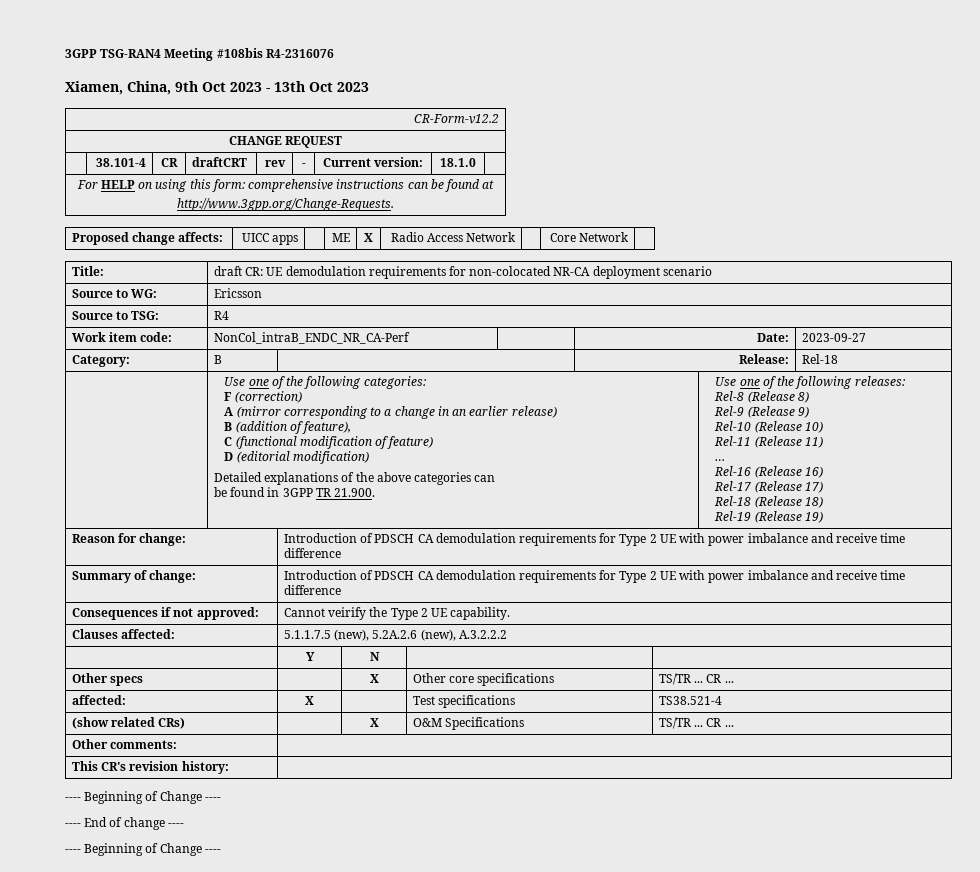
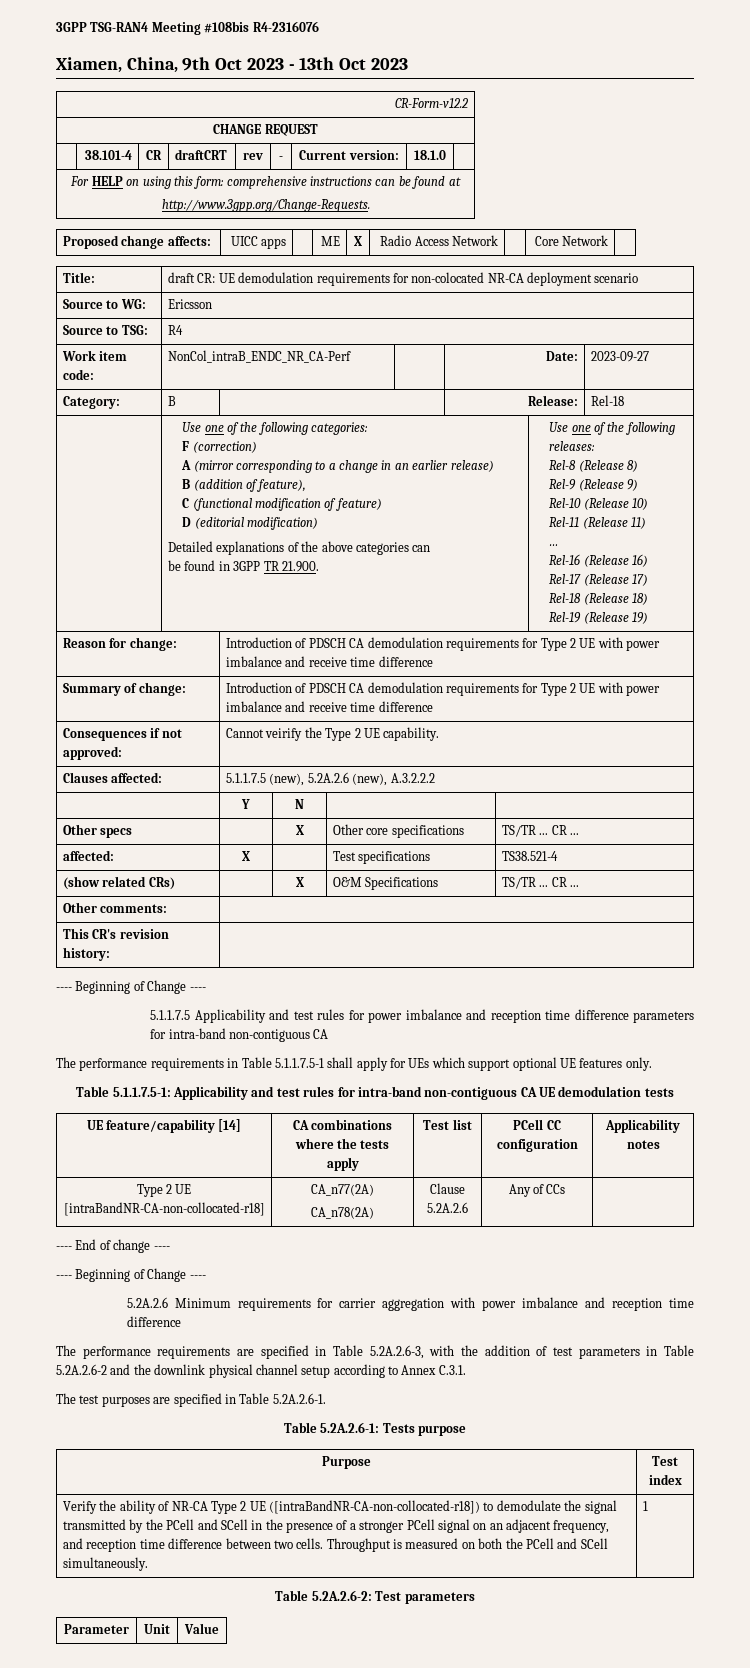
+ 5.1.1.7.5 Applicability and test rules for power imbalance and reception time difference parameters for intra-band non-contiguous CA
+ The performance requirements in Table 5.1.1.7.5-1 shall apply for UEs which support optional UE features only.
+ Table 5.1.1.7.5-1: Applicability and test rules for intra-band non-contiguous CA UE demodulation tests
+ UE feature/capability [14] | CA combinations where the tests apply | Test list | PCell CC configuration | Applicability notes
+ Type 2 UE [intraBandNR-CA-non-collocated-r18] | CA_n77(2A)
+ CA_n78(2A) | Clause 5.2A.2.6 | Any of CCs |
+ 5.2A.2.6 Minimum requirements for carrier aggregation with power imbalance and reception time difference
+ The performance requirements are specified in Table 5.2A.2.6-3, with the addition of test parameters in Table 5.2A.2.6-2 and the downlink physical channel setup according to Annex C.3.1.
+ The test purposes are specified in Table 5.2A.2.6-1.
+ Table 5.2A.2.6-1: Tests purpose
+ Purpose | Test index
+ Verify the ability of NR-CA Type 2 UE ([intraBandNR-CA-non-collocated-r18]) to demodulate the signal transmitted by the PCell and SCell in the presence of a stronger PCell signal on an adjacent frequency, and reception time difference between two cells. Throughput is measured on both the PCell and SCell simultaneously. | 1
+ Table 5.2A.2.6-2: Test parameters
+ Parameter | Unit | Value

